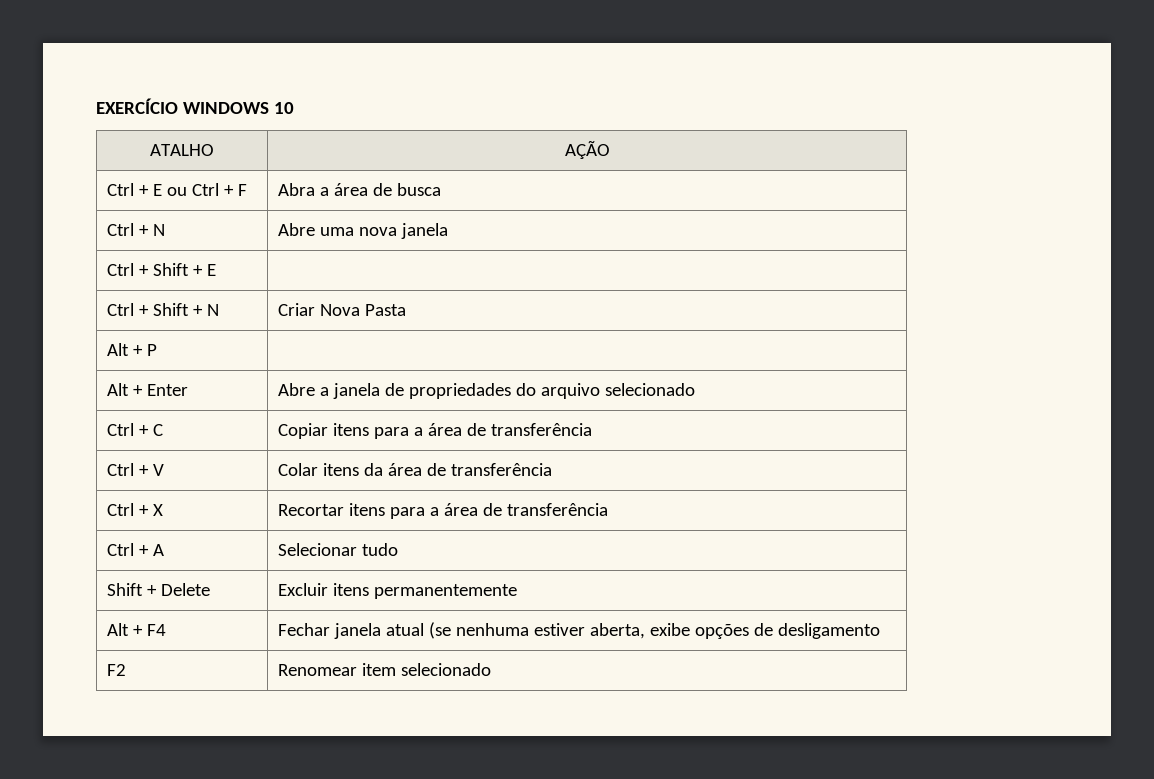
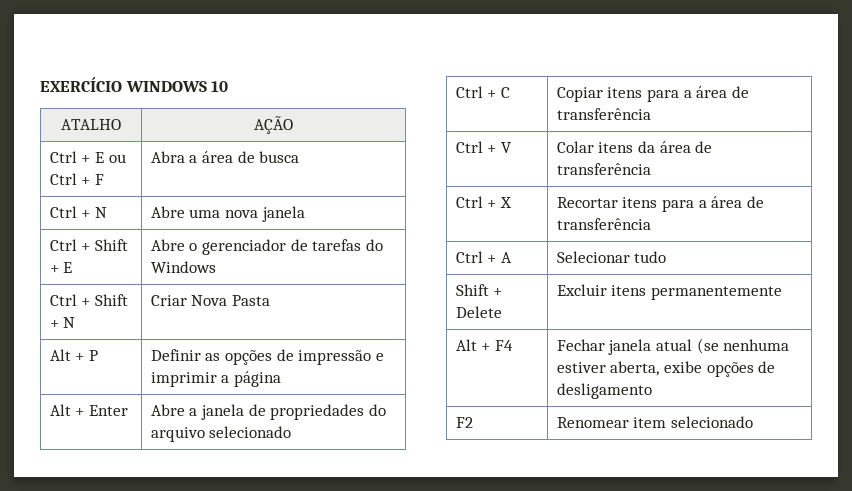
- Ctrl + Shift + E |
+ Ctrl + Shift + E | Abre o gerenciador de tarefas do Windows
- Alt + P |
+ Alt + P | Definir as opções de impressão e imprimir a página

